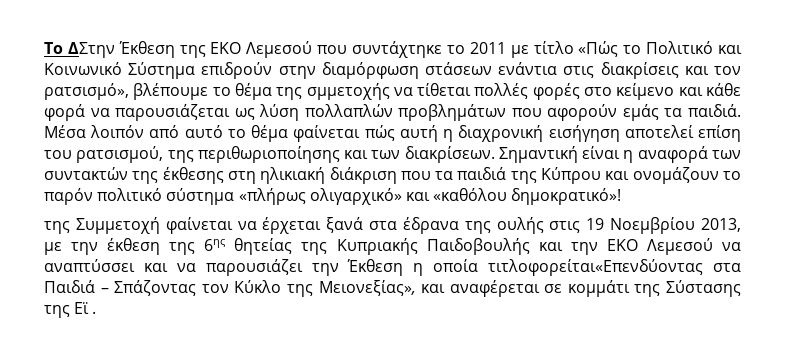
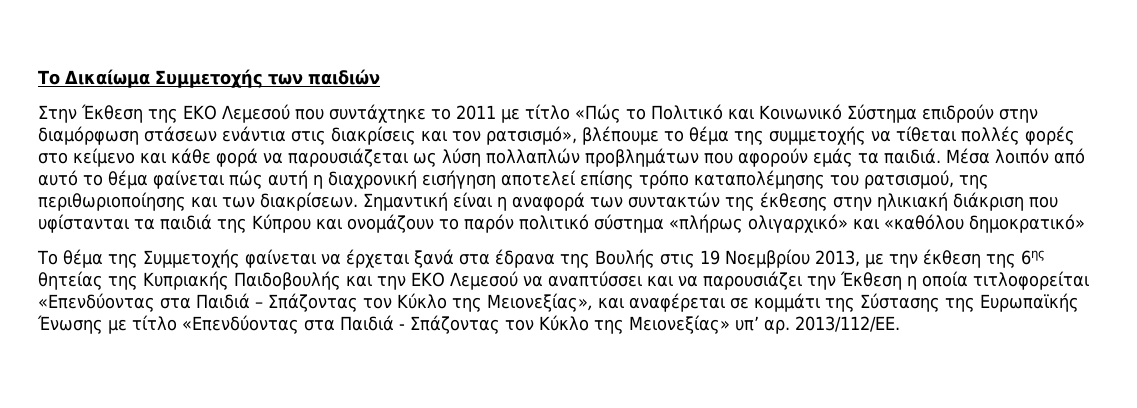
- Το ΔΣτην Έκθεση της ΕΚΟ Λεμεσού που συντάχτηκε το 2011 με τίτλο «Πώς το Πολιτικό και Κοινωνικό Σύστημα επιδρούν στην διαμόρφωση στάσεων ενάντια στις διακρίσεις και τον ρατσισμό», βλέπουμε το θέμα της σμμετοχής να τίθεται πολλές φορές στο κείμενο και κάθε φορά να παρουσιάζεται ως λύση πολλαπλών προβλημάτων που αφορούν εμάς τα παιδιά.
+ Το Δικαίωμα Συμμετοχής των παιδιών
+ Στην Έκθεση της ΕΚΟ Λεμεσού που συντάχτηκε το 2011 με τίτλο «Πώς το Πολιτικό και Κοινωνικό Σύστημα επιδρούν στην διαμόρφωση στάσεων ενάντια στις διακρίσεις και τον ρατσισμό», βλέπουμε το θέμα της συμμετοχής να τίθεται πολλές φορές στο κείμενο και κάθε φορά να παρουσιάζεται ως λύση πολλαπλών προβλημάτων που αφορούν εμάς τα παιδιά.
- Μέσα λοιπόν από αυτό το θέμα φαίνεται πώς αυτή η διαχρονική εισήγηση αποτελεί επίση του ρατσισμού, της περιθωριοποίησης και των διακρίσεων.
+ Μέσα λοιπόν από αυτό το θέμα φαίνεται πώς αυτή η διαχρονική εισήγηση αποτελεί επίσης τρόπο καταπολέμησης του ρατσισμού, της περιθωριοποίησης και των διακρίσεων.
- Σημαντική είναι η αναφορά των συντακτών της έκθεσης στη ηλικιακή διάκριση που τα παιδιά της Κύπρου και ονομάζουν το παρόν πολιτικό σύστημα «πλήρως ολιγαρχικό» και «καθόλου δημοκρατικό»!
- της Συμμετοχή φαίνεται να έρχεται ξανά στα έδρανα της ουλής στις 19 Νοεμβρίου 2013, με την έκθεση της 6ης θητείας της Κυπριακής Παιδοβουλής και την ΕΚΟ Λεμεσού να αναπτύσσει και να παρουσιάζει την Έκθεση η οποία τιτλοφορείται«Επενδύοντας στα Παιδιά – Σπάζοντας τον Κύκλο της Μειονεξίας», και αναφέρεται σε κομμάτι της Σύστασης της Εϊ .
+ Σημαντική είναι η αναφορά των συντακτών της έκθεσης στην ηλικιακή διάκριση που υφίστανται τα παιδιά της Κύπρου και ονομάζουν το παρόν πολιτικό σύστημα «πλήρως ολιγαρχικό» και «καθόλου δημοκρατικό»
+ Το θέμα της Συμμετοχής φαίνεται να έρχεται ξανά στα έδρανα της Βουλής στις 19 Νοεμβρίου 2013, με την έκθεση της 6ης θητείας της Κυπριακής Παιδοβουλής και την ΕΚΟ Λεμεσού να αναπτύσσει και να παρουσιάζει την Έκθεση η οποία τιτλοφορείται «Επενδύοντας στα Παιδιά – Σπάζοντας τον Κύκλο της Μειονεξίας», και αναφέρεται σε κομμάτι της Σύστασης της Ευρωπαϊκής Ένωσης με τίτλο «Επενδύοντας στα Παιδιά - Σπάζοντας τον Κύκλο της Μειονεξίας» υπ’ αρ. 2013/112/ΕΕ.

